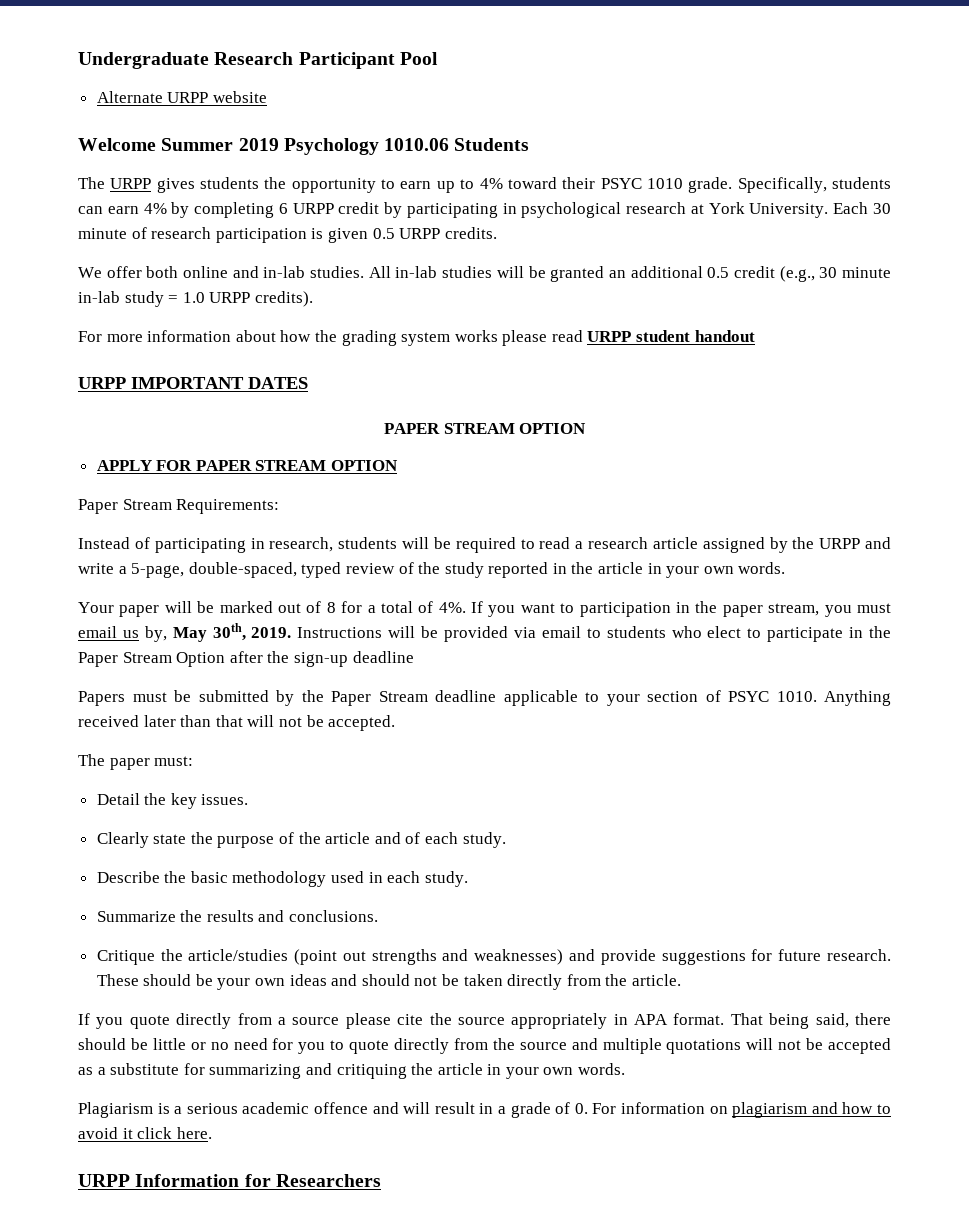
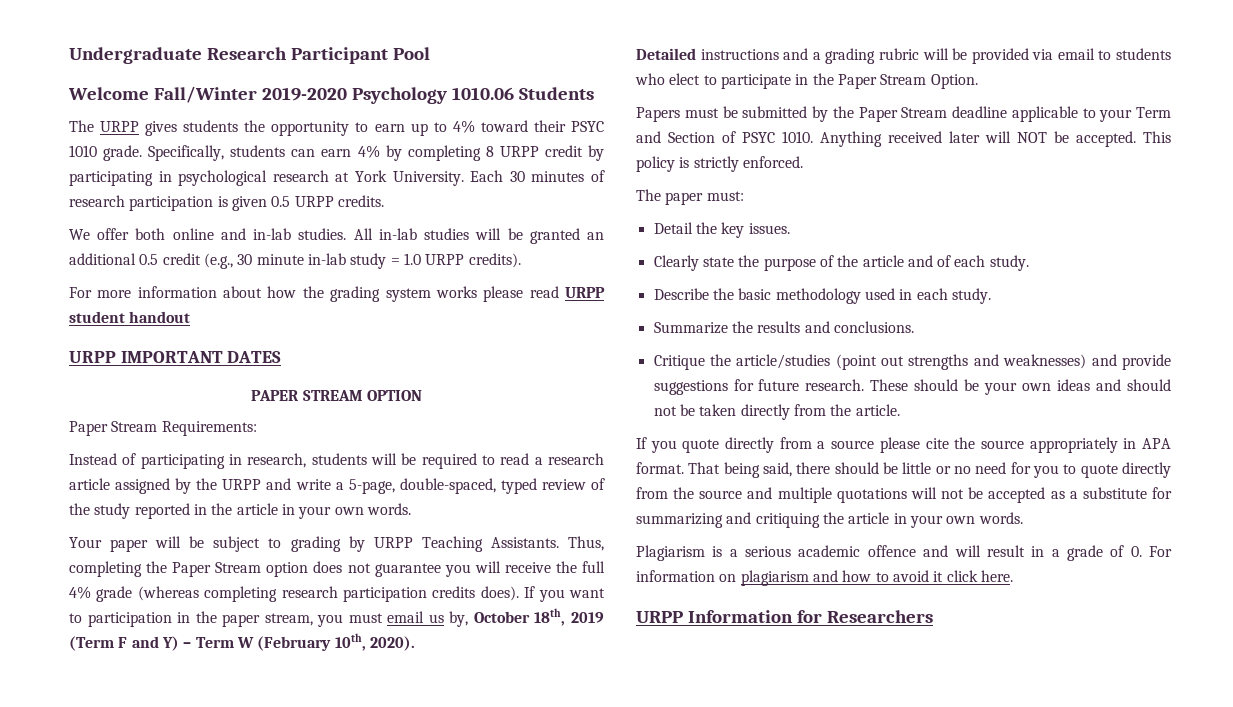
- Alternate URPP website
- Welcome Summer 2019 Psychology 1010.06 Students
+ Welcome Fall/Winter 2019-2020 Psychology 1010.06 Students
- Specifically, students can earn 4% by completing 6 URPP credit by participating in psychological research at York University.
+ Specifically, students can earn 4% by completing 8 URPP credit by participating in psychological research at York University.
- Each 30 minute of research participation is given 0.5 URPP credits.
+ Each 30 minutes of research participation is given 0.5 URPP credits.
- APPLY FOR PAPER STREAM OPTION
- Your paper will be marked out of 8 for a total of 4%.
+ Your paper will be subject to grading by URPP Teaching Assistants. Thus, completing the Paper Stream option does not guarantee you will receive the full 4% grade (whereas completing research participation credits does).
- If you want to participation in the paper stream, you must email us by, May 30th, 2019. Instructions will be provided via email to students who elect to participate in the Paper Stream Option after the sign-up deadline
+ If you want to participation in the paper stream, you must email us by, October 18th, 2019 (Term F and Y) – Term W (February 10th, 2020).
+ Detailed instructions and a grading rubric will be provided via email to students who elect to participate in the Paper Stream Option.
- Papers must be submitted by the Paper Stream deadline applicable to your section of PSYC 1010.
+ Papers must be submitted by the Paper Stream deadline applicable to your Term and Section of PSYC 1010.
- Anything received later than that will not be accepted.
+ Anything received later will NOT be accepted. This policy is strictly enforced.

